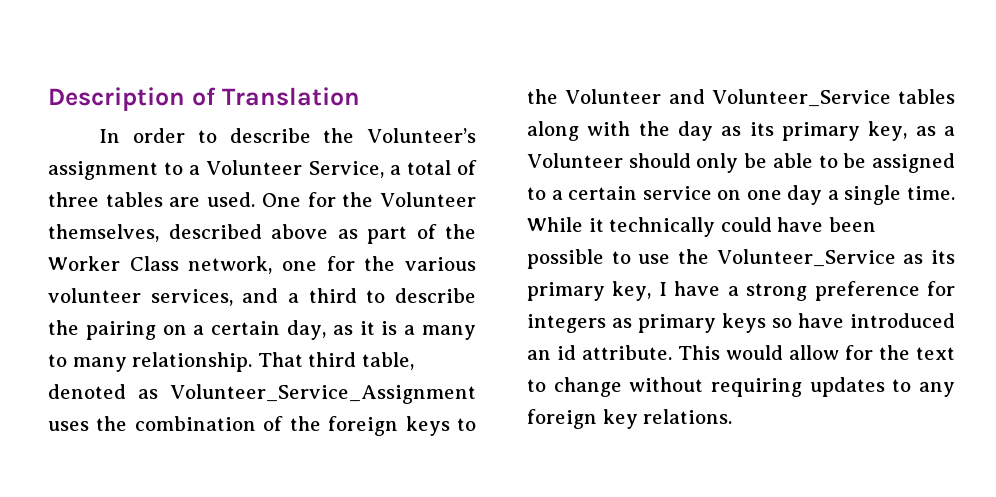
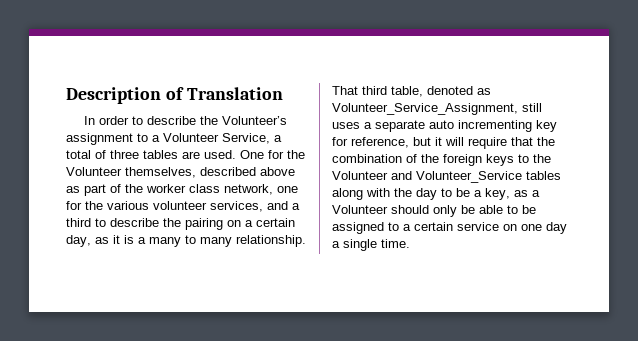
- One for the Volunteer themselves, described above as part of the Worker Class network, one for the various volunteer services, and a third to describe the pairing on a certain day, as it is a many to many relationship.
+ One for the Volunteer themselves, described above as part of the worker class network, one for the various volunteer services, and a third to describe the pairing on a certain day, as it is a many to many relationship.
- That third table, denoted as Volunteer_Service_Assignment uses the combination of the foreign keys to the Volunteer and Volunteer_Service tables along with the day as its primary key, as a Volunteer should only be able to be assigned to a certain service on one day a single time. While it technically could have been possible to use the Volunteer_Service as its primary key, I have a strong preference for integers as primary keys so have introduced an id attribute. This would allow for the text to change without requiring updates to any foreign key relations.
+ That third table, denoted as Volunteer_Service_Assignment, still uses a separate auto incrementing key for reference, but it will require that the combination of the foreign keys to the Volunteer and Volunteer_Service tables along with the day to be a key, as a Volunteer should only be able to be assigned to a certain service on one day a single time.

